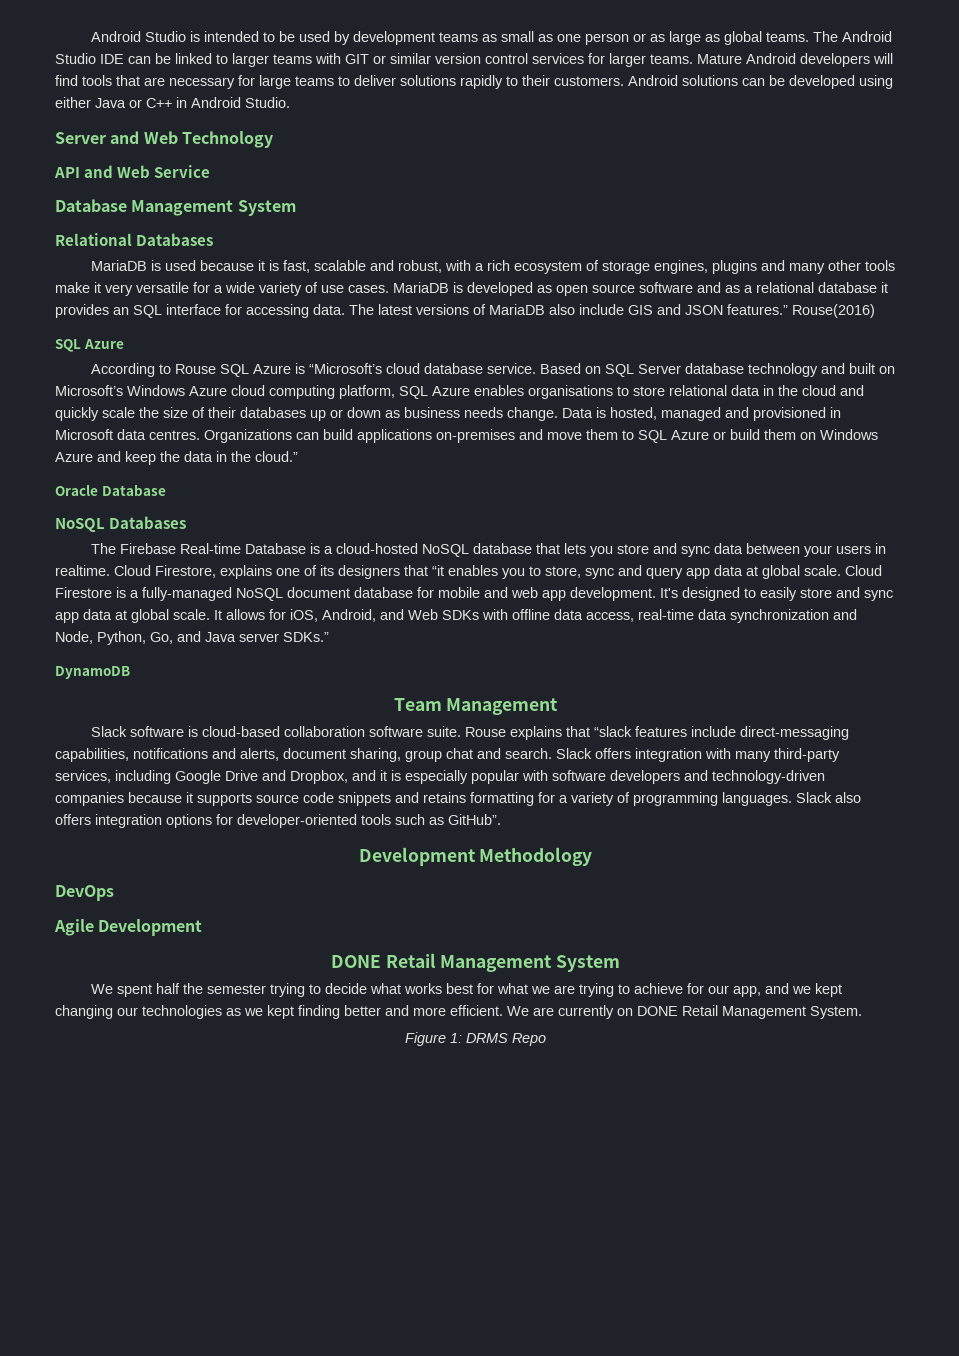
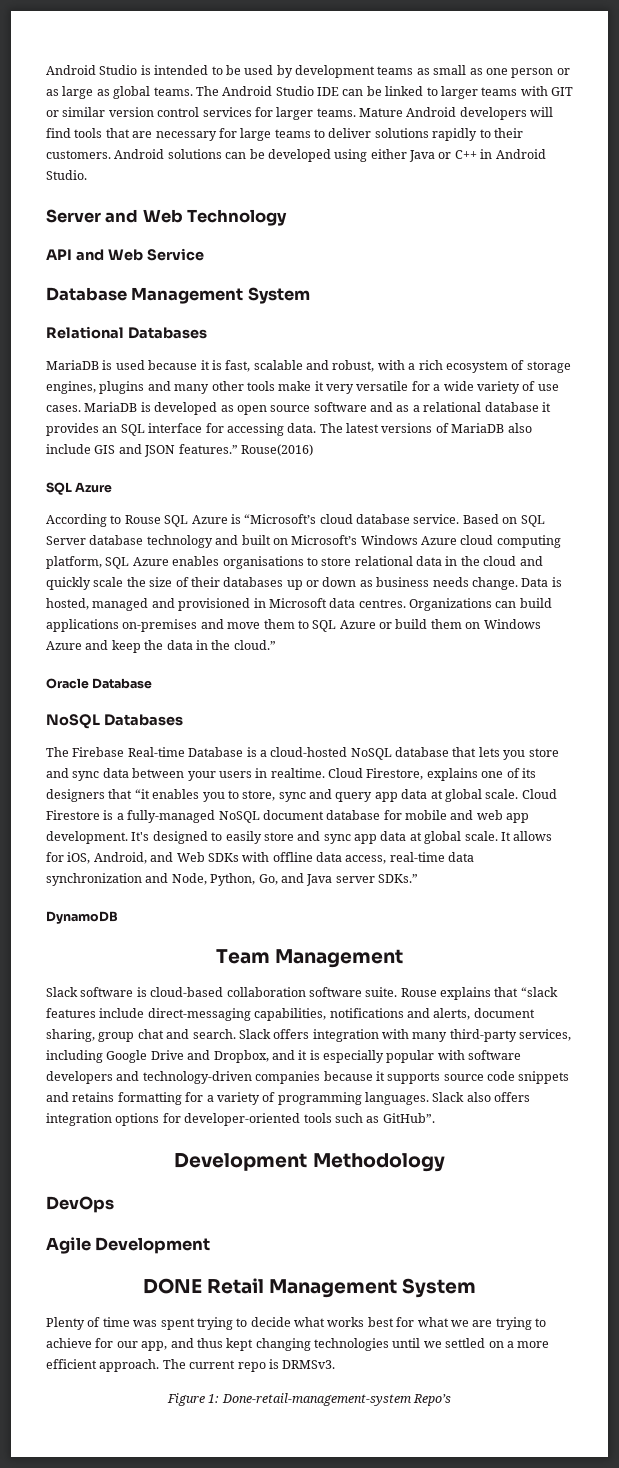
- We spent half the semester trying to decide what works best for what we are trying to achieve for our app, and we kept changing our technologies as we kept finding better and more efficient. We are currently on DONE Retail Management System.
+ Plenty of time was spent trying to decide what works best for what we are trying to achieve for our app, and thus kept changing technologies until we settled on a more efficient approach. The current repo is DRMSv3.
- Figure 1: DRMS Repo
+ Figure 1: Done-retail-management-system Repo’s

